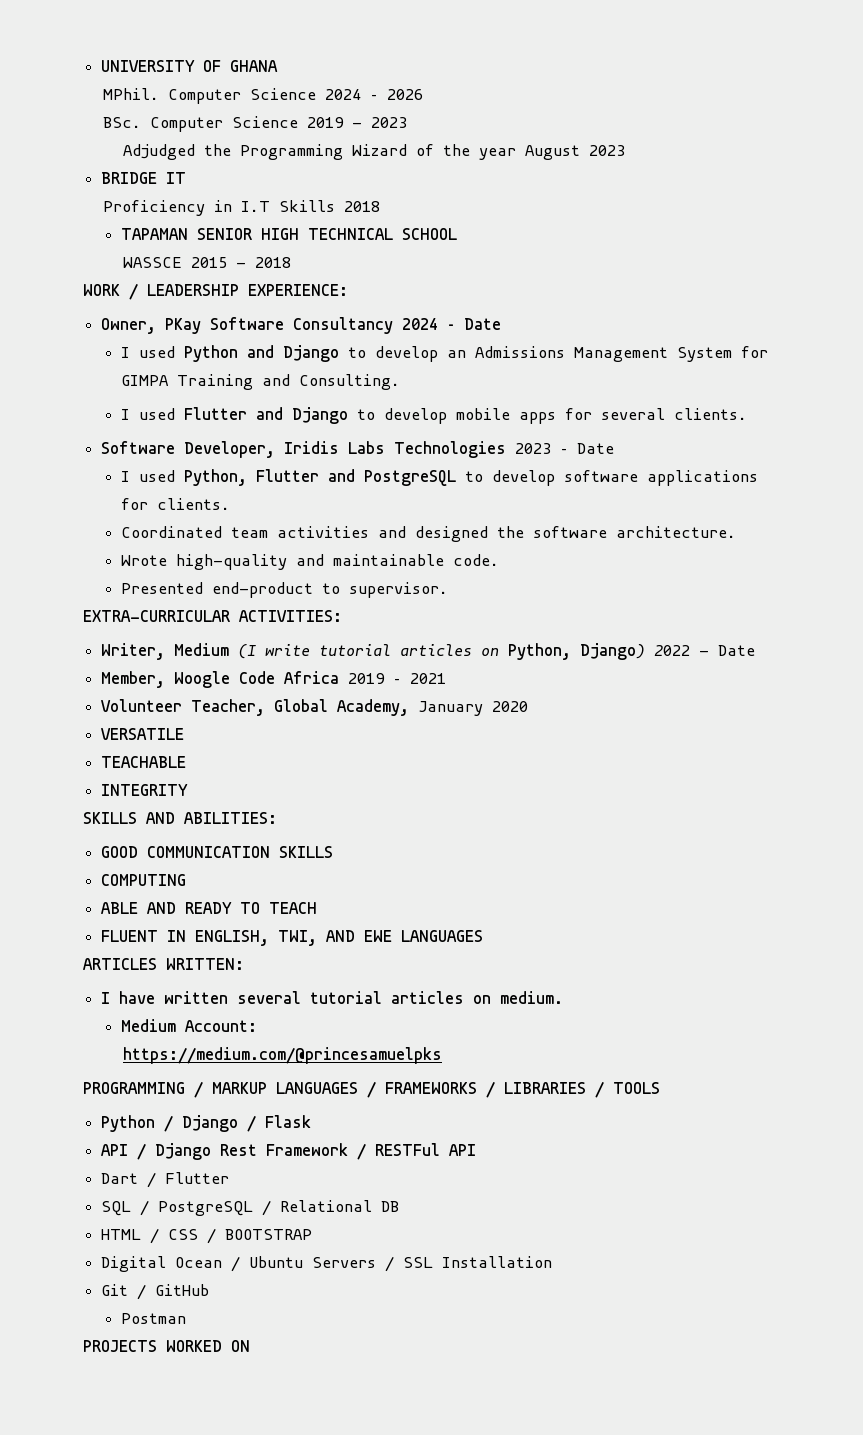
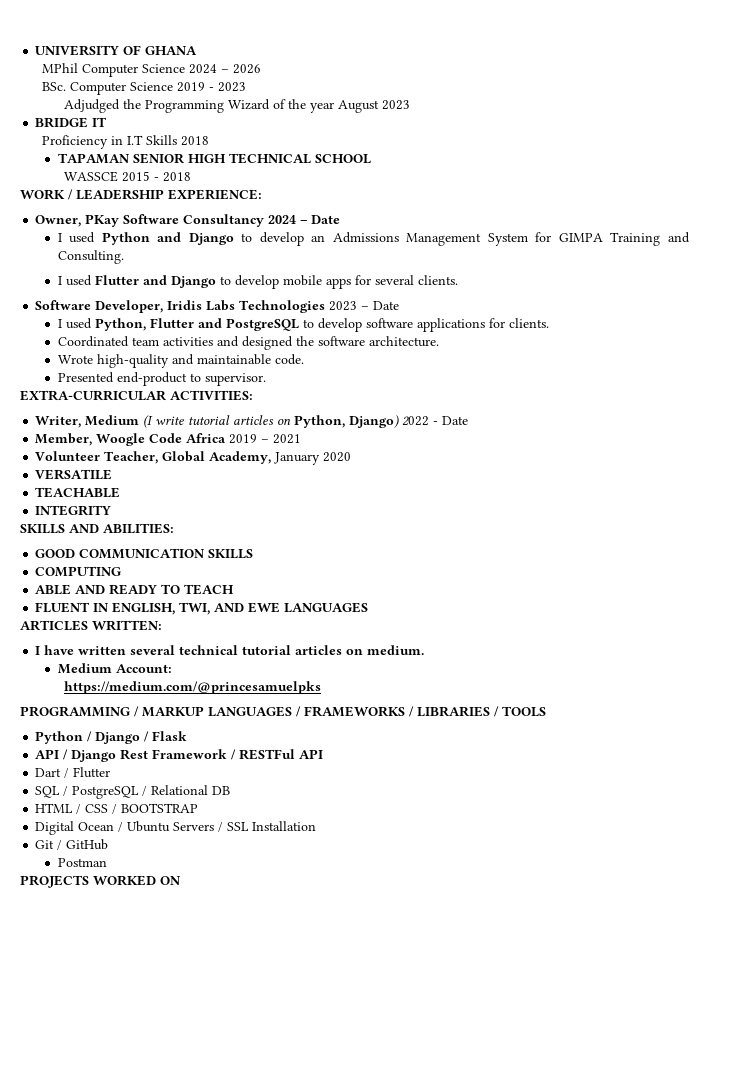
- MPhil. Computer Science 2024 – 2026
+ MPhil Computer Science 2024 – 2026
- I have written several tutorial articles on medium.
+ I have written several technical tutorial articles on medium.

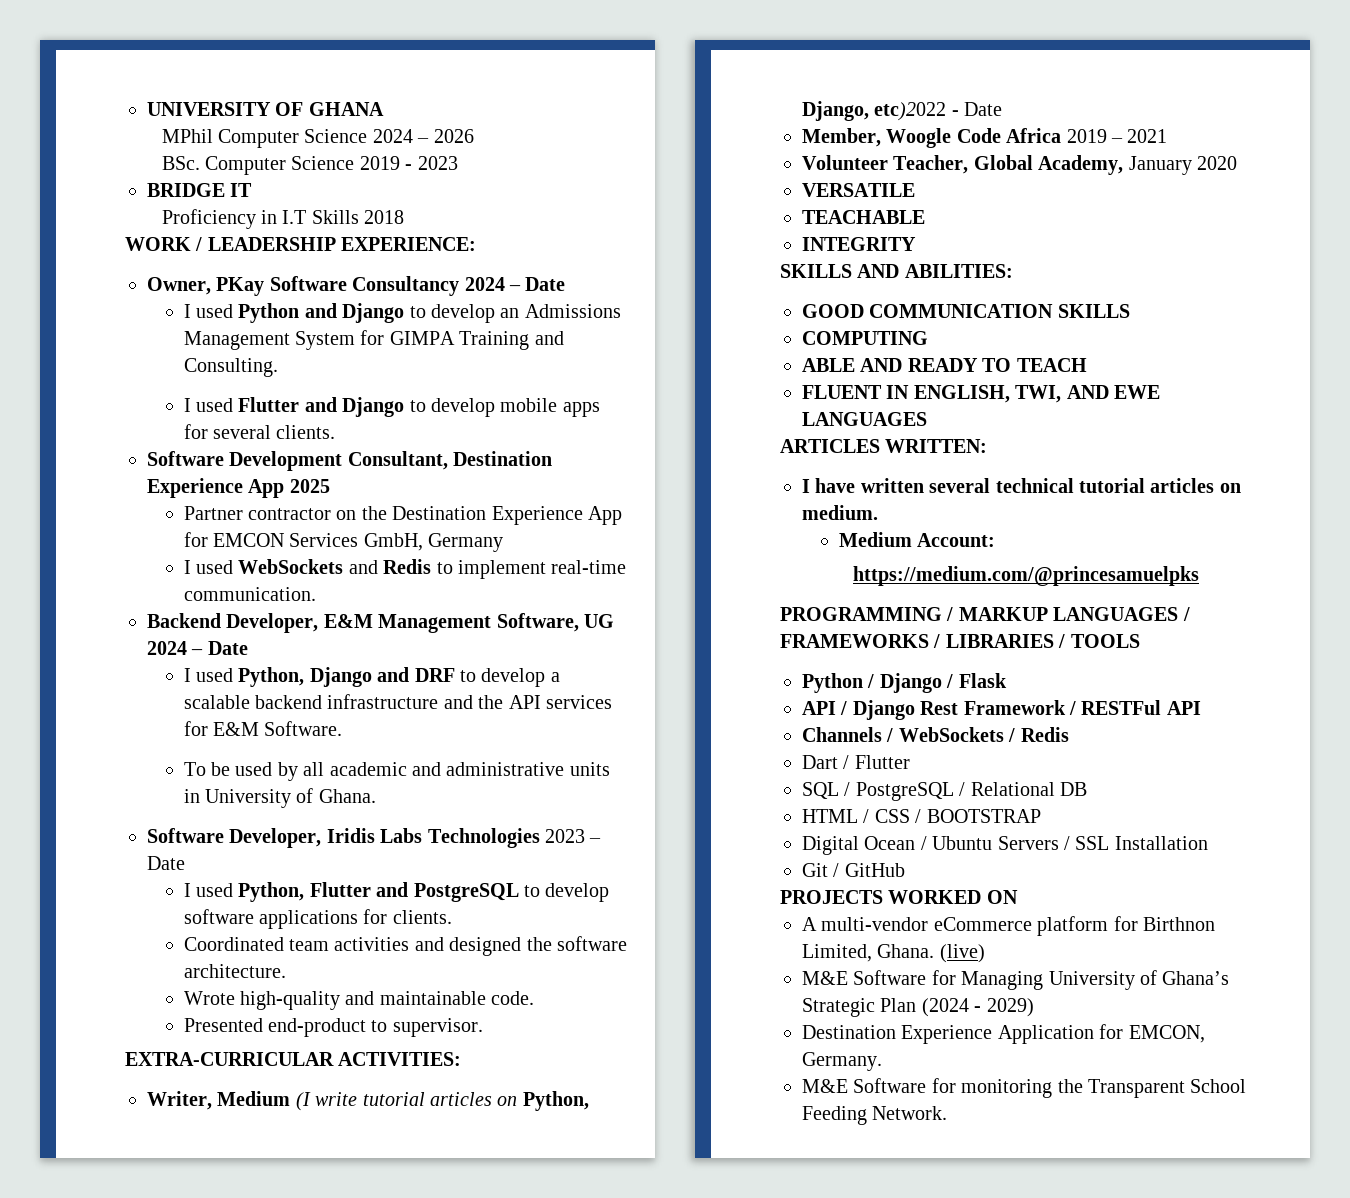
- Adjudged the Programming Wizard of the year August 2023
- TAPAMAN SENIOR HIGH TECHNICAL SCHOOL
- WASSCE 2015 - 2018
+ Software Development Consultant, Destination Experience App 2025
+ Partner contractor on the Destination Experience App for EMCON Services GmbH, Germany
+ I used WebSockets and Redis to implement real-time communication.
+ Backend Developer, E&M Management Software, UG 2024 – Date
+ I used Python, Django and DRF to develop a scalable backend infrastructure and the API services for E&M Software.
+ To be used by all academic and administrative units in University of Ghana.
- Writer, Medium (I write tutorial articles on Python, Django) 2022 - Date
+ Writer, Medium (I write tutorial articles on Python, Django, etc)2022 - Date
+ Channels / WebSockets / Redis
- Postman
+ A multi-vendor eCommerce platform for Birthnon Limited, Ghana. (live)
+ M&E Software for Managing University of Ghana’s Strategic Plan (2024 - 2029)
+ Destination Experience Application for EMCON, Germany.
+ M&E Software for monitoring the Transparent School Feeding Network.

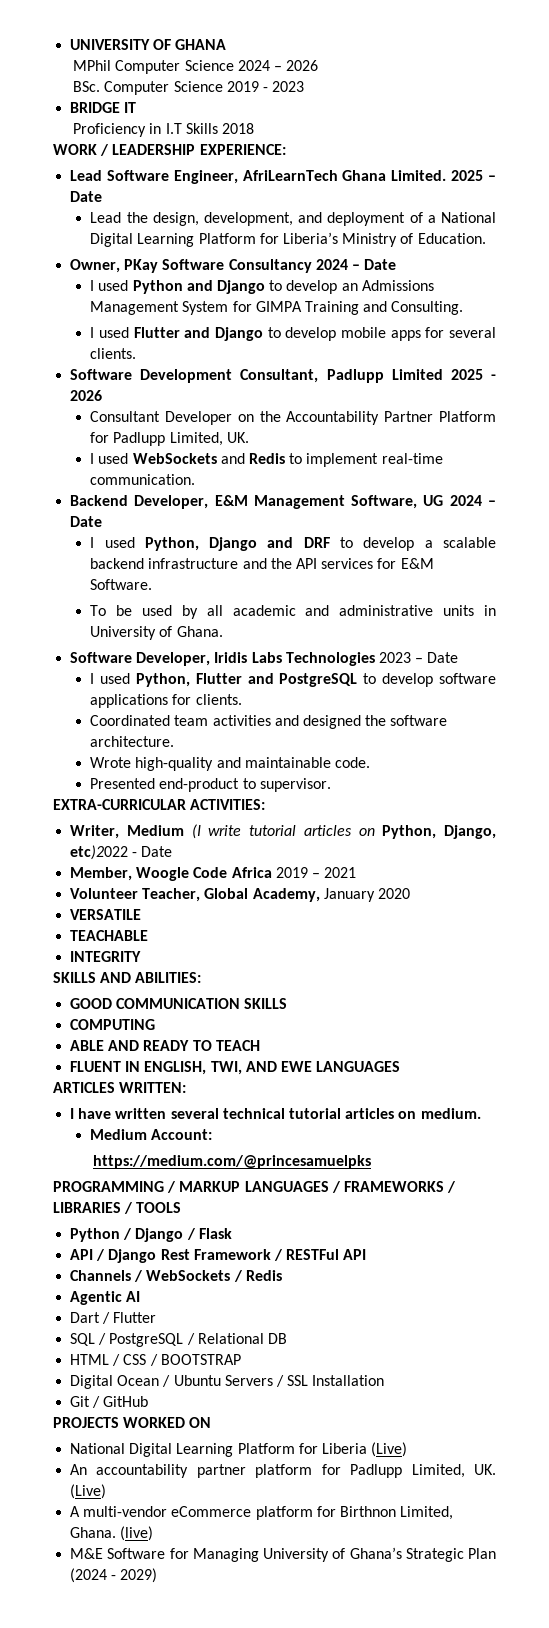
+ Lead Software Engineer, AfriLearnTech Ghana Limited. 2025 – Date
+ Lead the design, development, and deployment of a National Digital Learning Platform for Liberia’s Ministry of Education.
- Software Development Consultant, Destination Experience App 2025
- Partner contractor on the Destination Experience App for EMCON Services GmbH, Germany
+ Software Development Consultant, Padlupp Limited 2025 - 2026
+ Consultant Developer on the Accountability Partner Platform for Padlupp Limited, UK.
+ Agentic AI
+ National Digital Learning Platform for Liberia (Live)
+ An accountability partner platform for Padlupp Limited, UK. (Live)
- Destination Experience Application for EMCON, Germany.
- M&E Software for monitoring the Transparent School Feeding Network.

